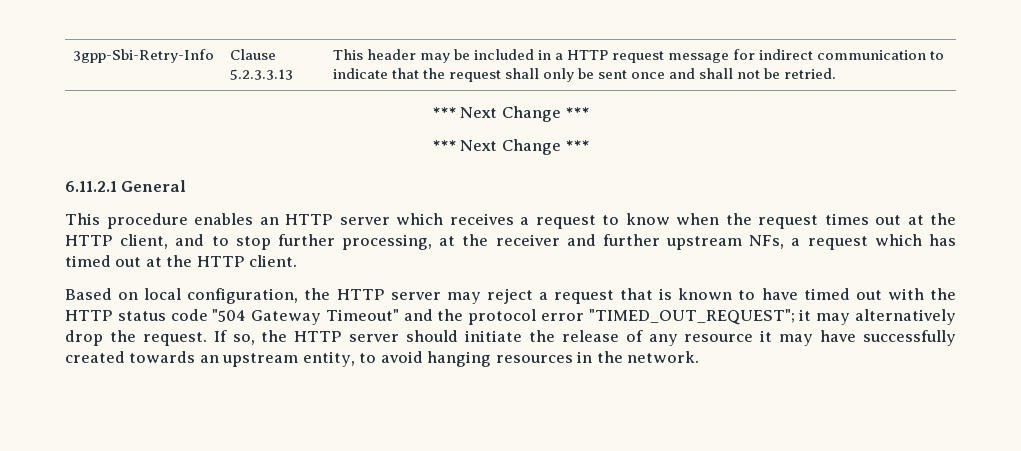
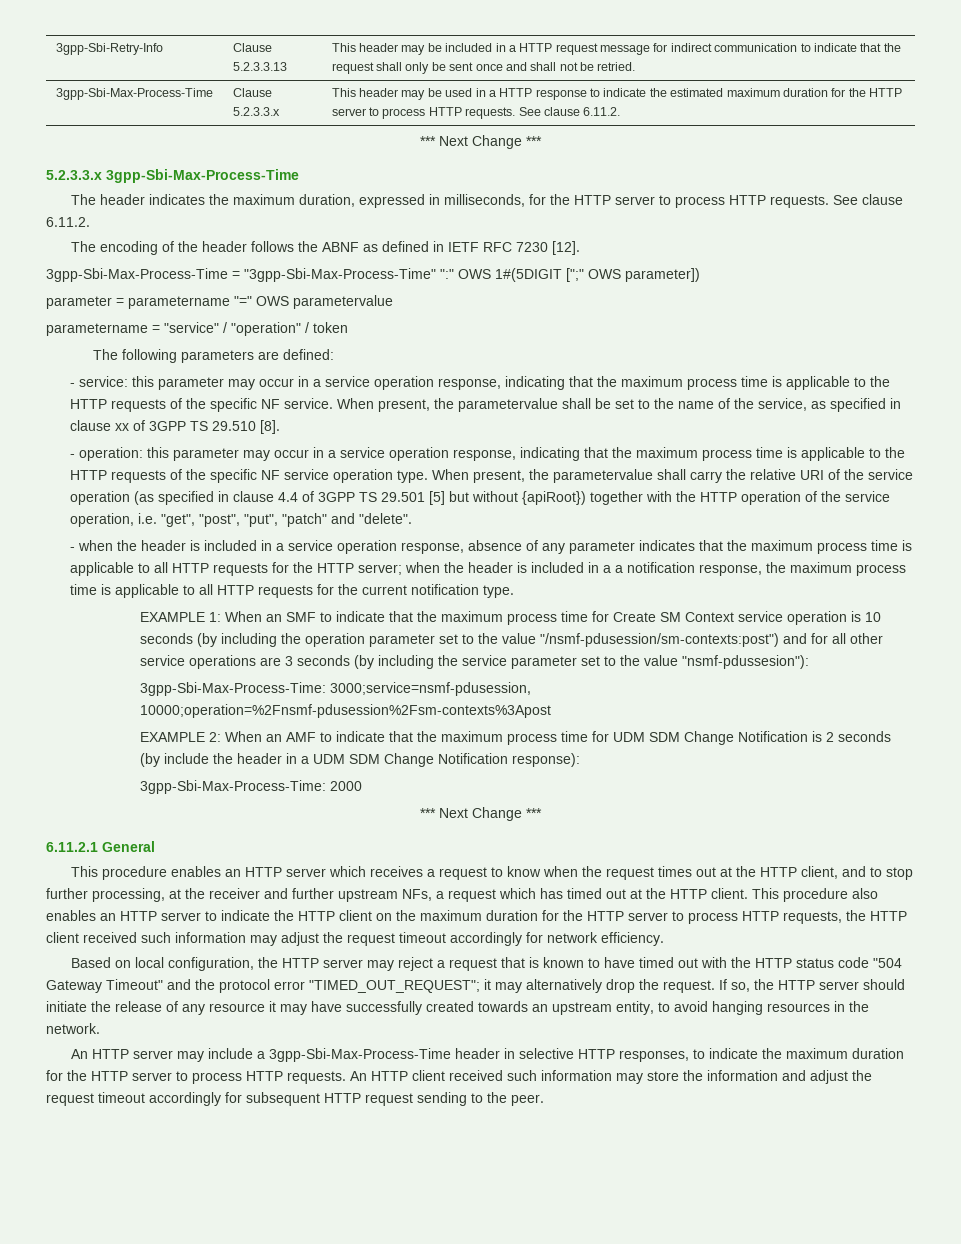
  3gpp-Sbi-Retry-Info | Clause 5.2.3.3.13 | This header may be included in a HTTP request message for indirect communication to indicate that the request shall only be sent once and shall not be retried.
+ 3gpp-Sbi-Max-Process-Time | Clause 5.2.3.3.x | This header may be used in a HTTP response to indicate the estimated maximum duration for the HTTP server to process HTTP requests. See clause 6.11.2.
  *** Next Change ***
+ 5.2.3.3.x 3gpp-Sbi-Max-Process-Time
+ The header indicates the maximum duration, expressed in milliseconds, for the HTTP server to process HTTP requests. See clause 6.11.2.
+ The encoding of the header follows the ABNF as defined in IETF RFC 7230 [12].
+ 3gpp-Sbi-Max-Process-Time = "3gpp-Sbi-Max-Process-Time" ":" OWS 1#(5DIGIT [";" OWS parameter])
+ parameter = parametername "=" OWS parametervalue
+ parametername = "service" / "operation" / token
+ The following parameters are defined:
+ - service: this parameter may occur in a service operation response, indicating that the maximum process time is applicable to the HTTP requests of the specific NF service. When present, the parametervalue shall be set to the name of the service, as specified in clause xx of 3GPP TS 29.510 [8].
+ - operation: this parameter may occur in a service operation response, indicating that the maximum process time is applicable to the HTTP requests of the specific NF service operation type. When present, the parametervalue shall carry the relative URI of the service operation (as specified in clause 4.4 of 3GPP TS 29.501 [5] but without {apiRoot}) together with the HTTP operation of the service operation, i.e. "get", "post", "put", "patch" and "delete".
+ - when the header is included in a service operation response, absence of any parameter indicates that the maximum process time is applicable to all HTTP requests for the HTTP server; when the header is included in a a notification response, the maximum process time is applicable to all HTTP requests for the current notification type.
+ EXAMPLE 1: When an SMF to indicate that the maximum process time for Create SM Context service operation is 10 seconds (by including the operation parameter set to the value "/nsmf-pdusession/sm-contexts:post") and for all other service operations are 3 seconds (by including the service parameter set to the value "nsmf-pdussesion"):
+ 3gpp-Sbi-Max-Process-Time: 3000;service=nsmf-pdusession, 10000;operation=%2Fnsmf-pdusession%2Fsm-contexts%3Apost
+ EXAMPLE 2: When an AMF to indicate that the maximum process time for UDM SDM Change Notification is 2 seconds (by include the header in a UDM SDM Change Notification response):
+ 3gpp-Sbi-Max-Process-Time: 2000
+ This procedure also enables an HTTP server to indicate the HTTP client on the maximum duration for the HTTP server to process HTTP requests, the HTTP client received such information may adjust the request timeout accordingly for network efficiency.
+ An HTTP server may include a 3gpp-Sbi-Max-Process-Time header in selective HTTP responses, to indicate the maximum duration for the HTTP server to process HTTP requests. An HTTP client received such information may store the information and adjust the request timeout accordingly for subsequent HTTP request sending to the peer.

